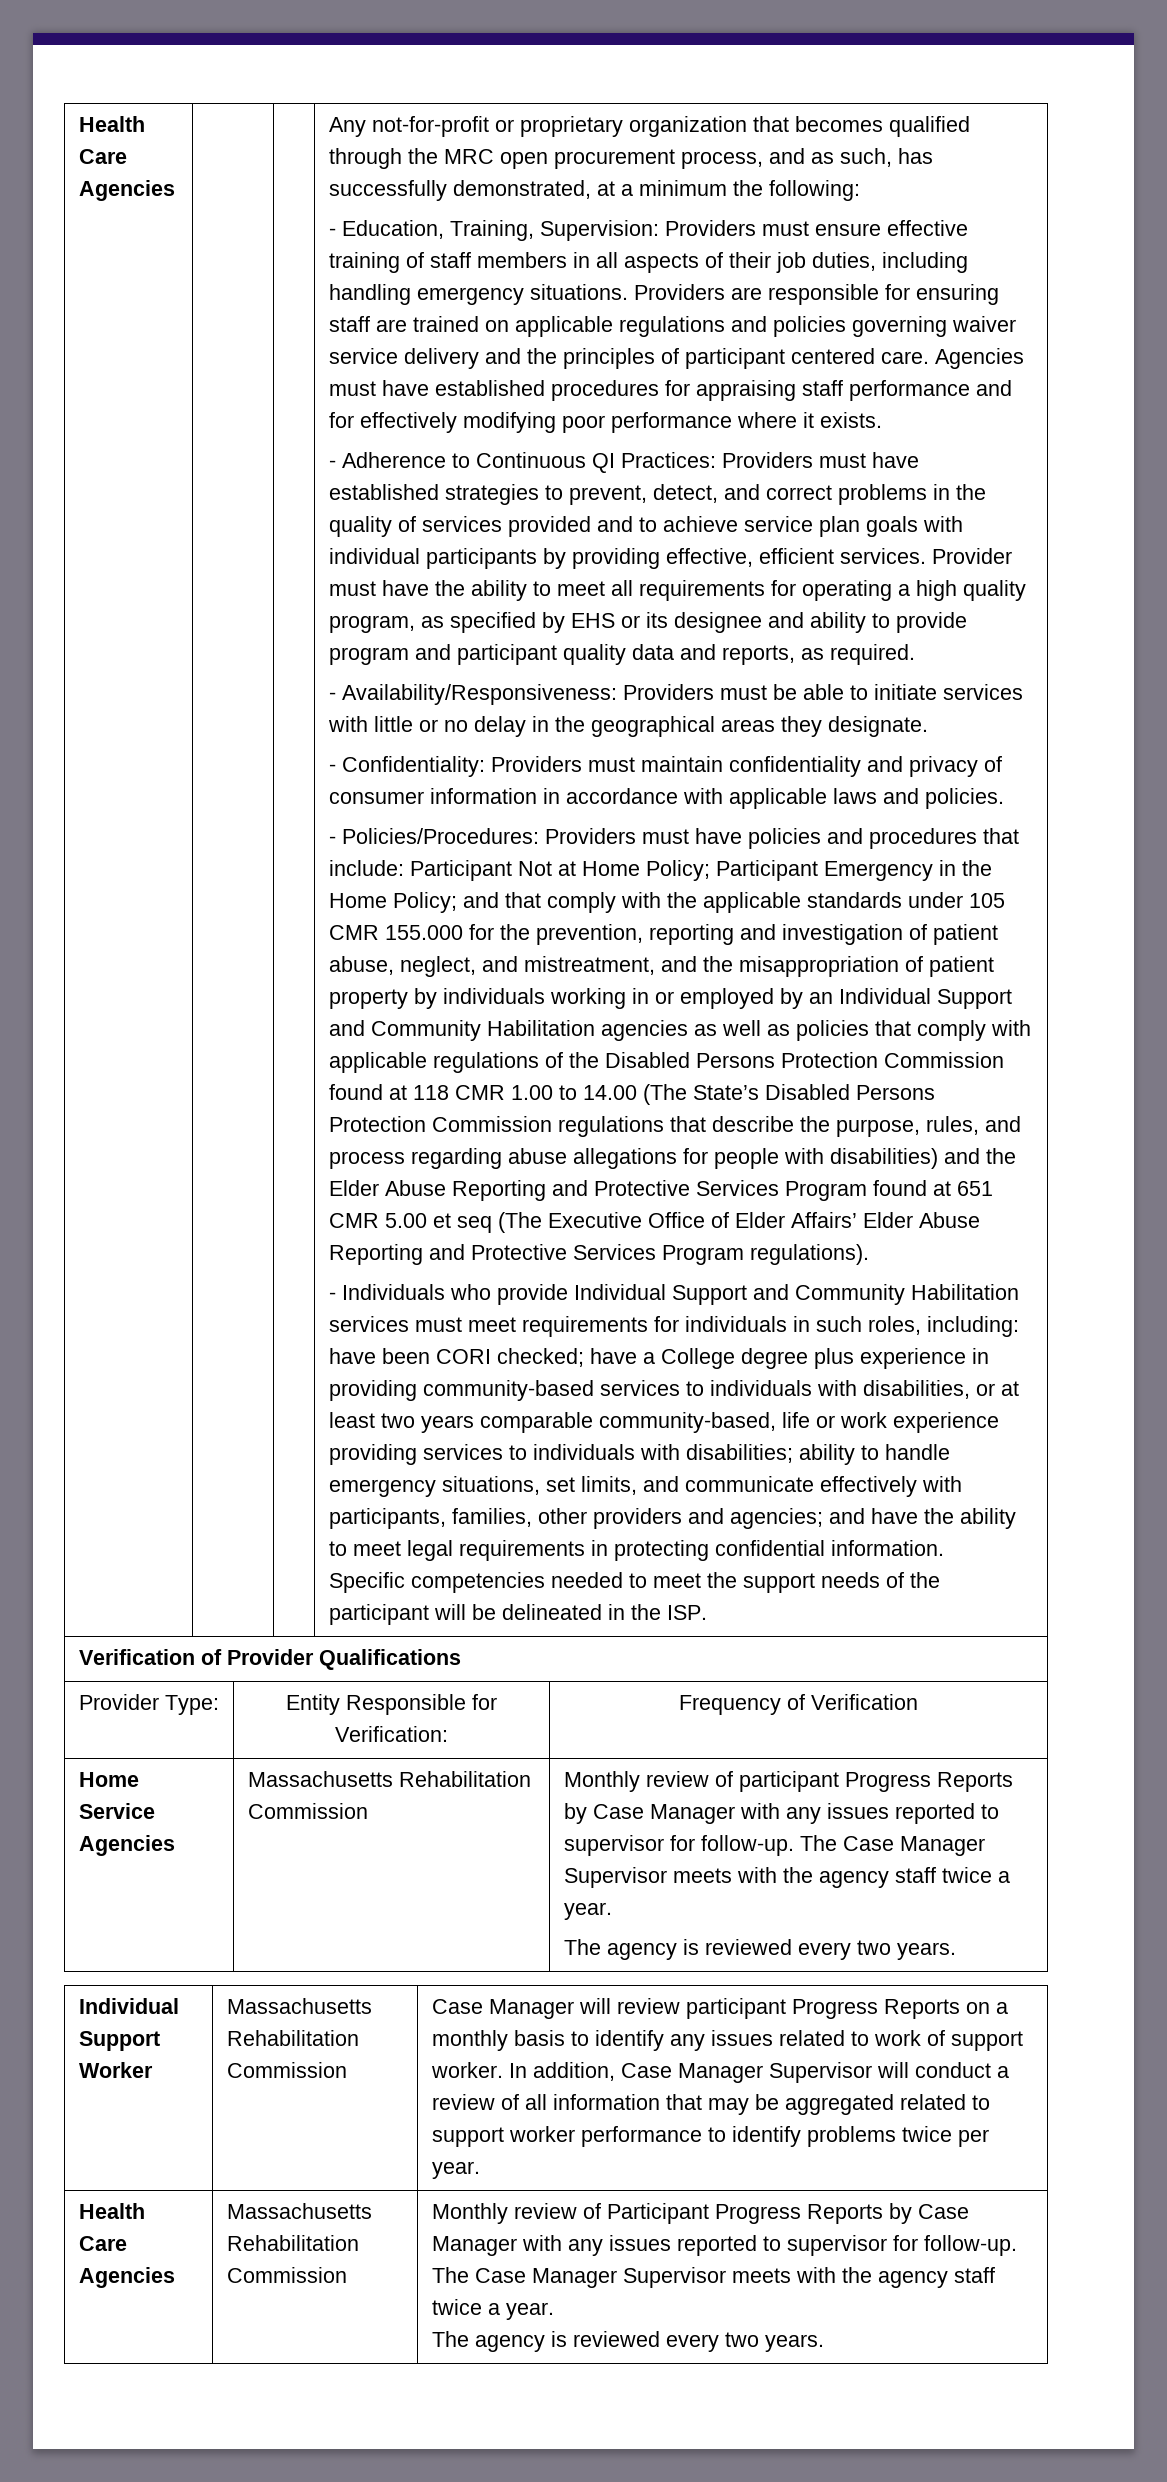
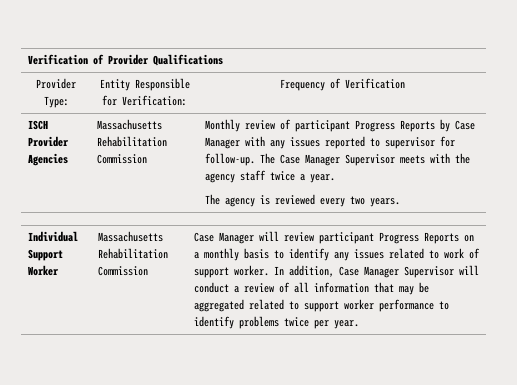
- Health Care Agencies | | | Any not-for-profit or proprietary organization that becomes qualified through the MRC open procurement process, and as such, has successfully demonstrated, at a minimum the following:
- - Education, Training, Supervision: Providers must ensure effective training of staff members in all aspects of their job duties, including handling emergency situations. Providers are responsible for ensuring staff are trained on applicable regulations and policies governing waiver service delivery and the principles of participant centered care. Agencies must have established procedures for appraising staff performance and for effectively modifying poor performance where it exists.
- - Adherence to Continuous QI Practices: Providers must have established strategies to prevent, detect, and correct problems in the quality of services provided and to achieve service plan goals with individual participants by providing effective, efficient services. Provider must have the ability to meet all requirements for operating a high quality program, as specified by EHS or its designee and ability to provide program and participant quality data and reports, as required.
- - Availability/Responsiveness: Providers must be able to initiate services with little or no delay in the geographical areas they designate.
- - Confidentiality: Providers must maintain confidentiality and privacy of consumer information in accordance with applicable laws and policies.
- - Policies/Procedures: Providers must have policies and procedures that include: Participant Not at Home Policy; Participant Emergency in the Home Policy; and that comply with the applicable standards under 105 CMR 155.000 for the prevention, reporting and investigation of patient abuse, neglect, and mistreatment, and the misappropriation of patient property by individuals working in or employed by an Individual Support and Community Habilitation agencies as well as policies that comply with applicable regulations of the Disabled Persons Protection Commission found at 118 CMR 1.00 to 14.00 (The State’s Disabled Persons Protection Commission regulations that describe the purpose, rules, and process regarding abuse allegations for people with disabilities) and the Elder Abuse Reporting and Protective Services Program found at 651 CMR 5.00 et seq (The Executive Office of Elder Affairs’ Elder Abuse Reporting and Protective Services Program regulations).
- - Individuals who provide Individual Support and Community Habilitation services must meet requirements for individuals in such roles, including: have been CORI checked; have a College degree plus experience in providing community-based services to individuals with disabilities, or at least two years comparable community-based, life or work experience providing services to individuals with disabilities; ability to handle emergency situations, set limits, and communicate effectively with participants, families, other providers and agencies; and have the ability to meet legal requirements in protecting confidential information.
- Specific competencies needed to meet the support needs of the participant will be delineated in the ISP.
- Home Service Agencies
+ ISCH Provider Agencies
- Health Care Agencies | Massachusetts Rehabilitation Commission | Monthly review of Participant Progress Reports by Case Manager with any issues reported to supervisor for follow-up. The Case Manager Supervisor meets with the agency staff twice a year.
- The agency is reviewed every two years.

